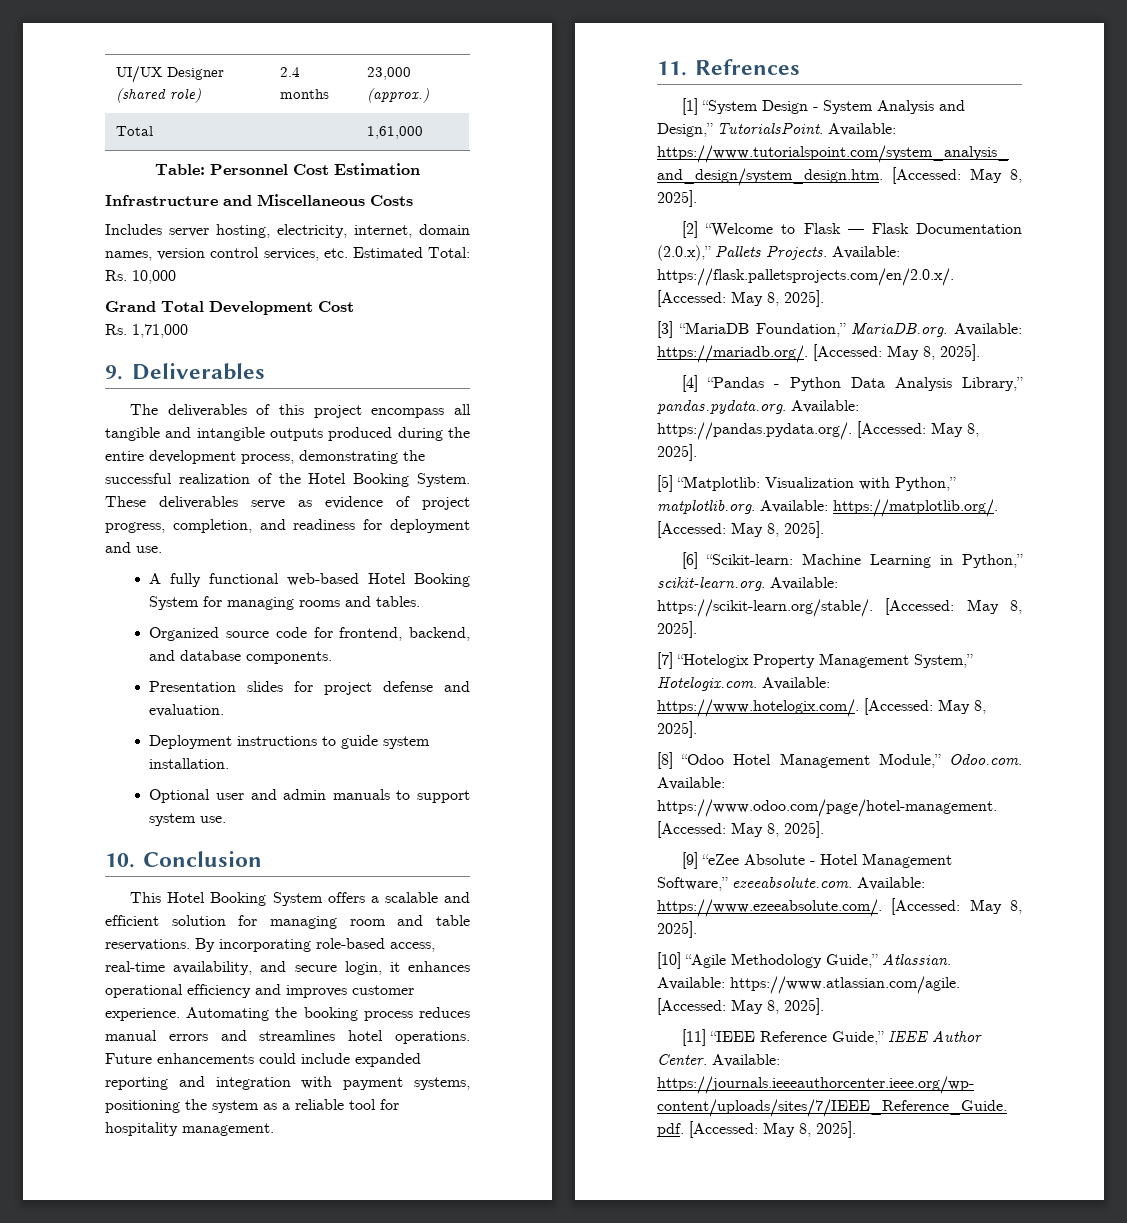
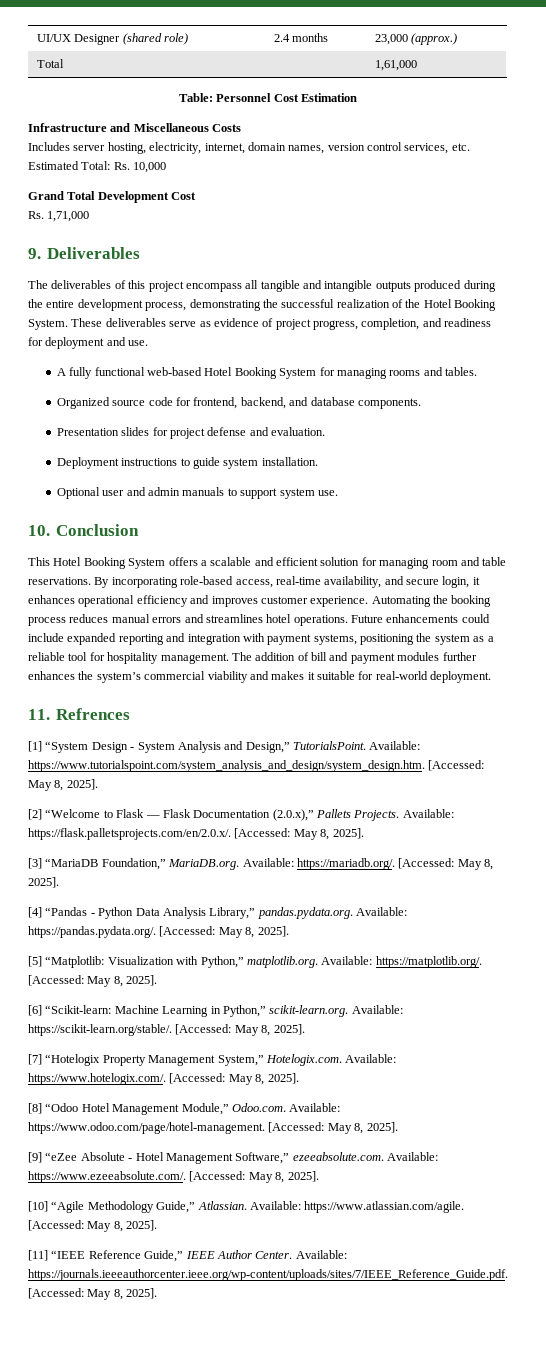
+ The addition of bill and payment modules further enhances the system’s commercial viability and makes it suitable for real-world deployment.

